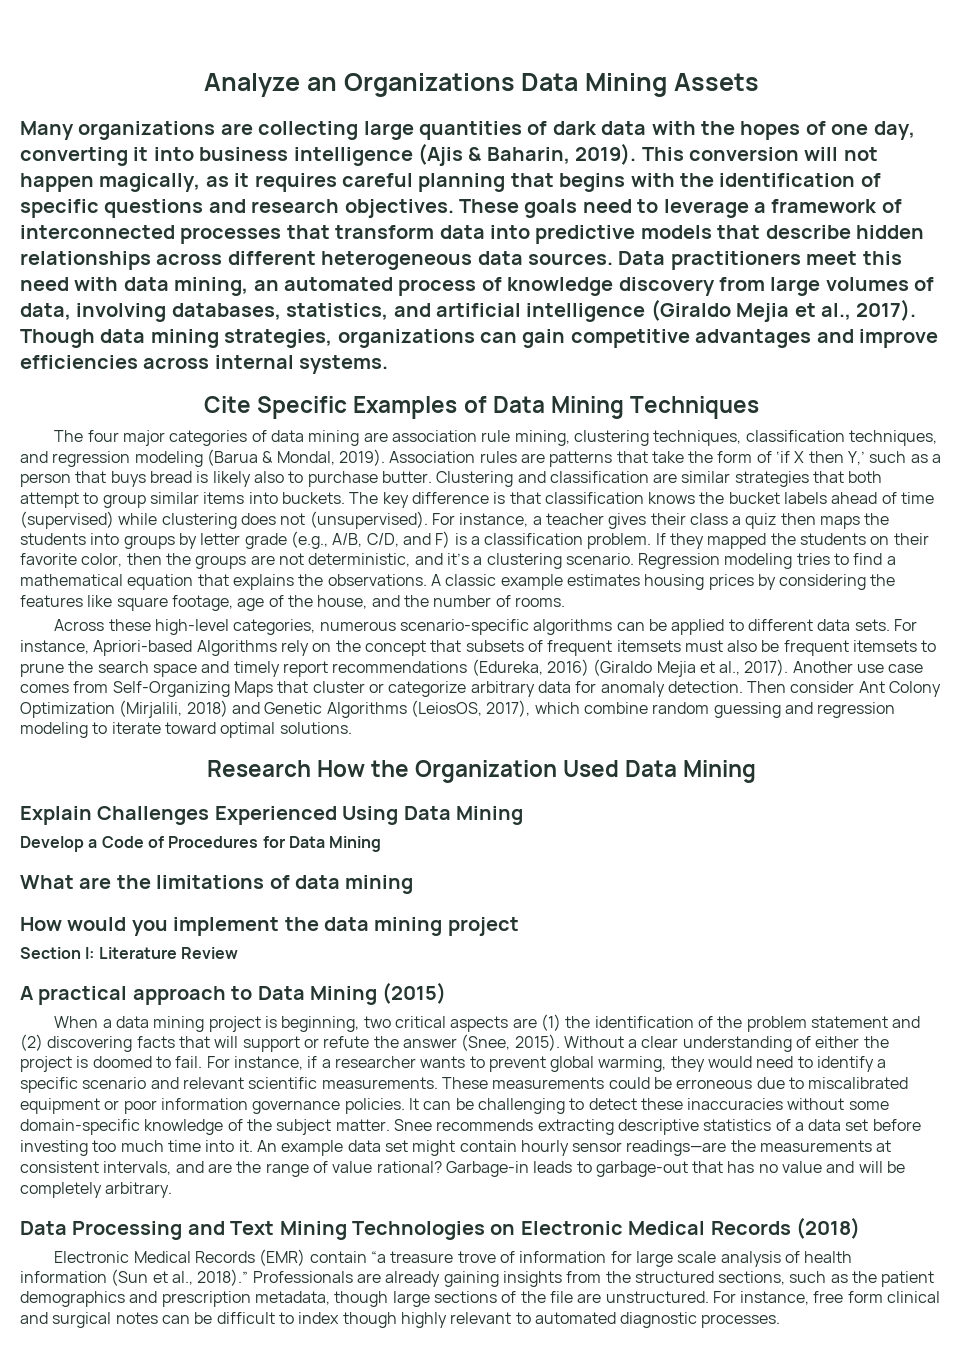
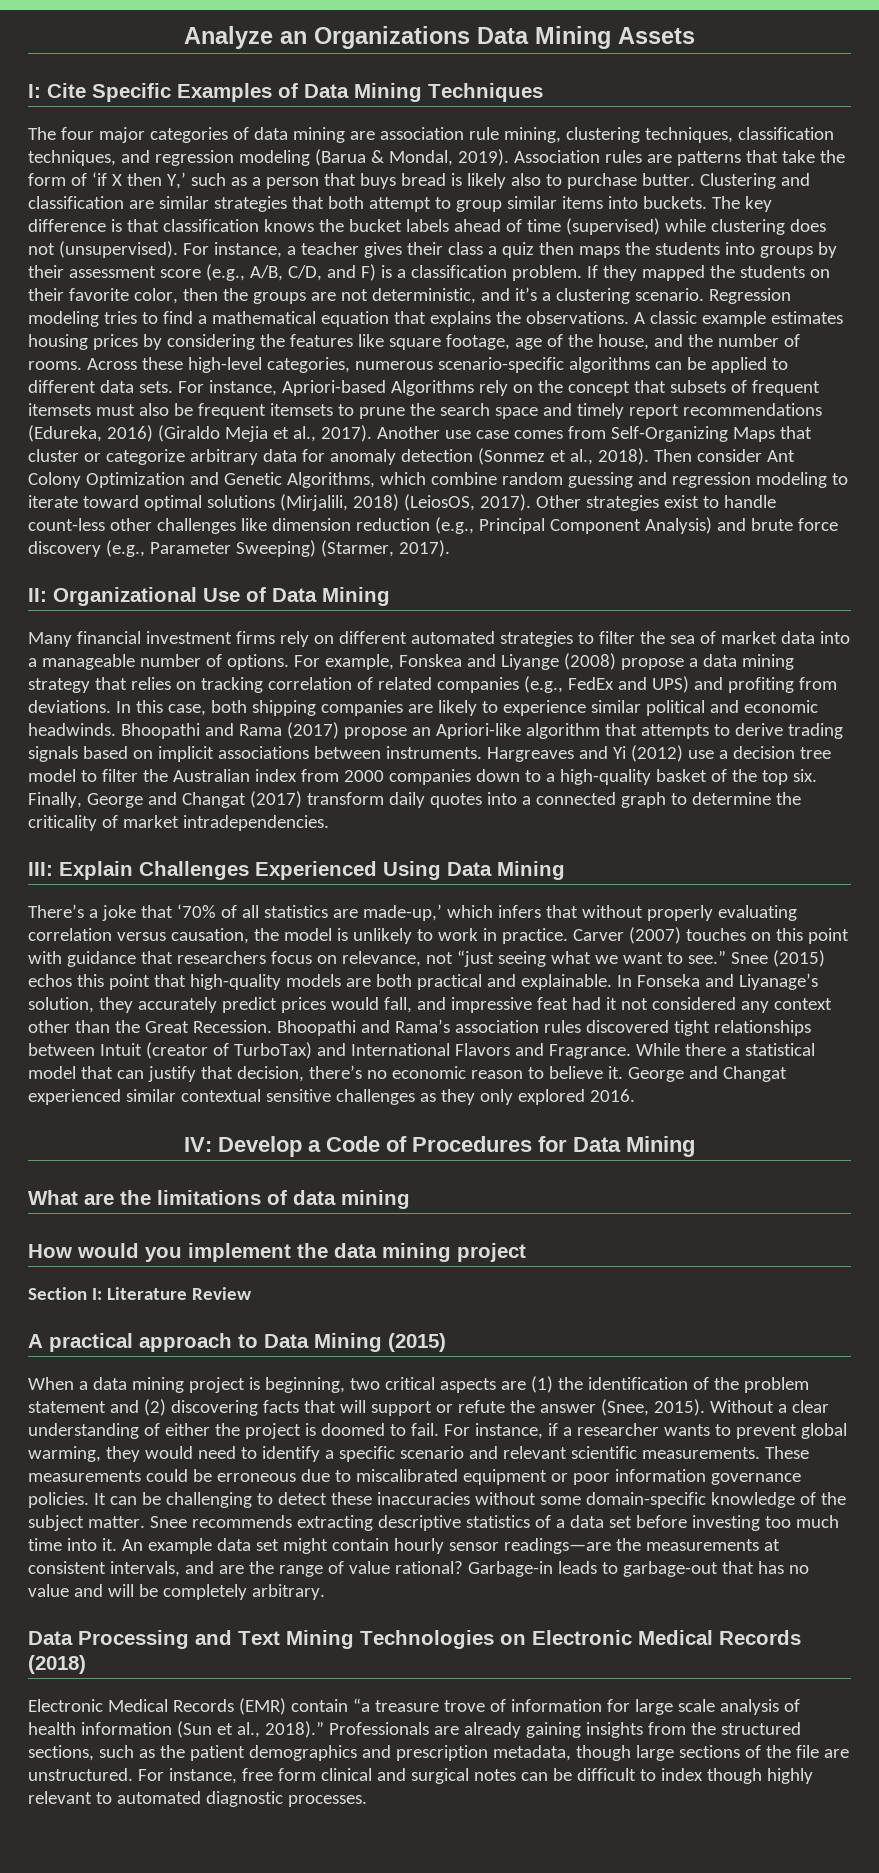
- Many organizations are collecting large quantities of dark data with the hopes of one day, converting it into business intelligence (Ajis & Baharin, 2019). This conversion will not happen magically, as it requires careful planning that begins with the identification of specific questions and research objectives. These goals need to leverage a framework of interconnected processes that transform data into predictive models that describe hidden relationships across different heterogeneous data sources. Data practitioners meet this need with data mining, an automated process of knowledge discovery from large volumes of data, involving databases, statistics, and artificial intelligence (Giraldo Mejia et al., 2017). Though data mining strategies, organizations can gain competitive advantages and improve efficiencies across internal systems.
- Cite Specific Examples of Data Mining Techniques
+ I: Cite Specific Examples of Data Mining Techniques
- For instance, a teacher gives their class a quiz then maps the students into groups by letter grade (e.g., A/B, C/D, and F) is a classification problem.
+ For instance, a teacher gives their class a quiz then maps the students into groups by their assessment score (e.g., A/B, C/D, and F) is a classification problem.
- A classic example estimates housing prices by considering the features like square footage, age of the house, and the number of rooms.
- Across these high-level categories, numerous scenario-specific algorithms can be applied to different data sets.
+ A classic example estimates housing prices by considering the features like square footage, age of the house, and the number of rooms. Across these high-level categories, numerous scenario-specific algorithms can be applied to different data sets.
- Another use case comes from Self-Organizing Maps that cluster or categorize arbitrary data for anomaly detection.
+ Another use case comes from Self-Organizing Maps that cluster or categorize arbitrary data for anomaly detection (Sonmez et al., 2018).
- Then consider Ant Colony Optimization (Mirjalili, 2018) and Genetic Algorithms (LeiosOS, 2017), which combine random guessing and regression modeling to iterate toward optimal solutions.
- Research How the Organization Used Data Mining
- Explain Challenges Experienced Using Data Mining
+ Then consider Ant Colony Optimization and Genetic Algorithms, which combine random guessing and regression modeling to iterate toward optimal solutions (Mirjalili, 2018) (LeiosOS, 2017). Other strategies exist to handle count-less other challenges like dimension reduction (e.g., Principal Component Analysis) and brute force discovery (e.g., Parameter Sweeping) (Starmer, 2017).
+ II: Organizational Use of Data Mining
+ Many financial investment firms rely on different automated strategies to filter the sea of market data into a manageable number of options. For example, Fonskea and Liyange (2008) propose a data mining strategy that relies on tracking correlation of related companies (e.g., FedEx and UPS) and profiting from deviations. In this case, both shipping companies are likely to experience similar political and economic headwinds. Bhoopathi and Rama (2017) propose an Apriori-like algorithm that attempts to derive trading signals based on implicit associations between instruments. Hargreaves and Yi (2012) use a decision tree model to filter the Australian index from 2000 companies down to a high-quality basket of the top six. Finally, George and Changat (2017) transform daily quotes into a connected graph to determine the criticality of market intradependencies.
+ III: Explain Challenges Experienced Using Data Mining
- Develop a Code of Procedures for Data Mining
+ There’s a joke that ‘70% of all statistics are made-up,’ which infers that without properly evaluating correlation versus causation, the model is unlikely to work in practice. Carver (2007) touches on this point with guidance that researchers focus on relevance, not “just seeing what we want to see.” Snee (2015) echos this point that high-quality models are both practical and explainable. In Fonseka and Liyanage’s solution, they accurately predict prices would fall, and impressive feat had it not considered any context other than the Great Recession. Bhoopathi and Rama’s association rules discovered tight relationships between Intuit (creator of TurboTax) and International Flavors and Fragrance. While there a statistical model that can justify that decision, there’s no economic reason to believe it. George and Changat experienced similar contextual sensitive challenges as they only explored 2016.
+ IV: Develop a Code of Procedures for Data Mining

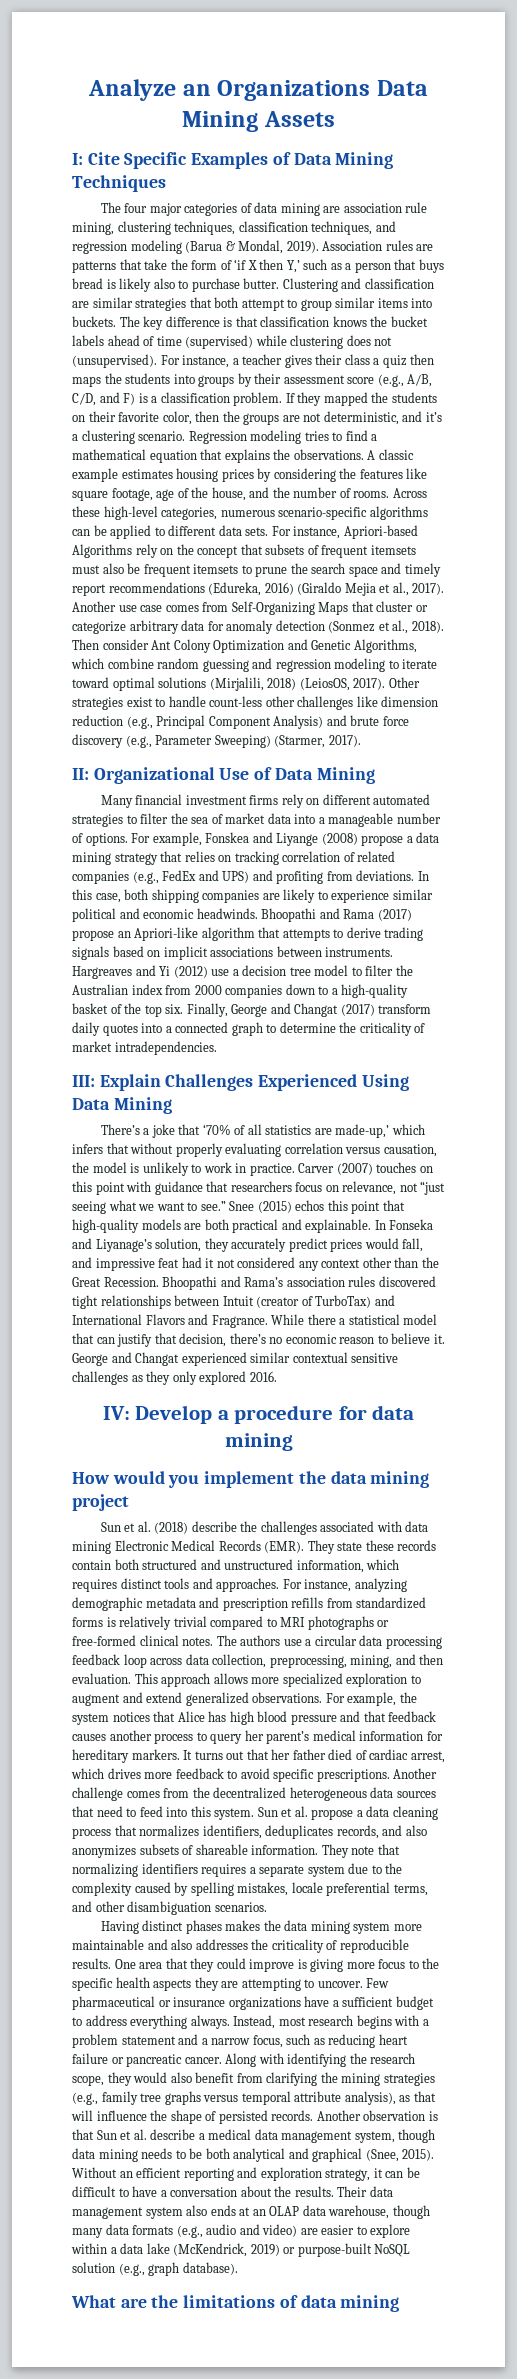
- IV: Develop a Code of Procedures for Data Mining
- What are the limitations of data mining
+ IV: Develop a procedure for data mining
- Section I: Literature Review
- A practical approach to Data Mining (2015)
- When a data mining project is beginning, two critical aspects are (1) the identification of the problem statement and (2) discovering facts that will support or refute the answer (Snee, 2015). Without a clear understanding of either the project is doomed to fail. For instance, if a researcher wants to prevent global warming, they would need to identify a specific scenario and relevant scientific measurements. These measurements could be erroneous due to miscalibrated equipment or poor information governance policies. It can be challenging to detect these inaccuracies without some domain-specific knowledge of the subject matter. Snee recommends extracting descriptive statistics of a data set before investing too much time into it. An example data set might contain hourly sensor readings—are the measurements at consistent intervals, and are the range of value rational? Garbage-in leads to garbage-out that has no value and will be completely arbitrary.
- Data Processing and Text Mining Technologies on Electronic Medical Records (2018)
- Electronic Medical Records (EMR) contain “a treasure trove of information for large scale analysis of health information (Sun et al., 2018).” Professionals are already gaining insights from the structured sections, such as the patient demographics and prescription metadata, though large sections of the file are unstructured. For instance, free form clinical and surgical notes can be difficult to index though highly relevant to automated diagnostic processes.
+ Sun et al. (2018) describe the challenges associated with data mining Electronic Medical Records (EMR). They state these records contain both structured and unstructured information, which requires distinct tools and approaches. For instance, analyzing demographic metadata and prescription refills from standardized forms is relatively trivial compared to MRI photographs or free-formed clinical notes. The authors use a circular data processing feedback loop across data collection, preprocessing, mining, and then evaluation. This approach allows more specialized exploration to augment and extend generalized observations. For example, the system notices that Alice has high blood pressure and that feedback causes another process to query her parent’s medical information for hereditary markers. It turns out that her father died of cardiac arrest, which drives more feedback to avoid specific prescriptions. Another challenge comes from the decentralized heterogeneous data sources that need to feed into this system. Sun et al. propose a data cleaning process that normalizes identifiers, deduplicates records, and also anonymizes subsets of shareable information. They note that normalizing identifiers requires a separate system due to the complexity caused by spelling mistakes, locale preferential terms, and other disambiguation scenarios.
+ Having distinct phases makes the data mining system more maintainable and also addresses the criticality of reproducible results. One area that they could improve is giving more focus to the specific health aspects they are attempting to uncover. Few pharmaceutical or insurance organizations have a sufficient budget to address everything always. Instead, most research begins with a problem statement and a narrow focus, such as reducing heart failure or pancreatic cancer. Along with identifying the research scope, they would also benefit from clarifying the mining strategies (e.g., family tree graphs versus temporal attribute analysis), as that will influence the shape of persisted records. Another observation is that Sun et al. describe a medical data management system, though data mining needs to be both analytical and graphical (Snee, 2015). Without an efficient reporting and exploration strategy, it can be difficult to have a conversation about the results. Their data management system also ends at an OLAP data warehouse, though many data formats (e.g., audio and video) are easier to explore within a data lake (McKendrick, 2019) or purpose-built NoSQL solution (e.g., graph database).
+ What are the limitations of data mining

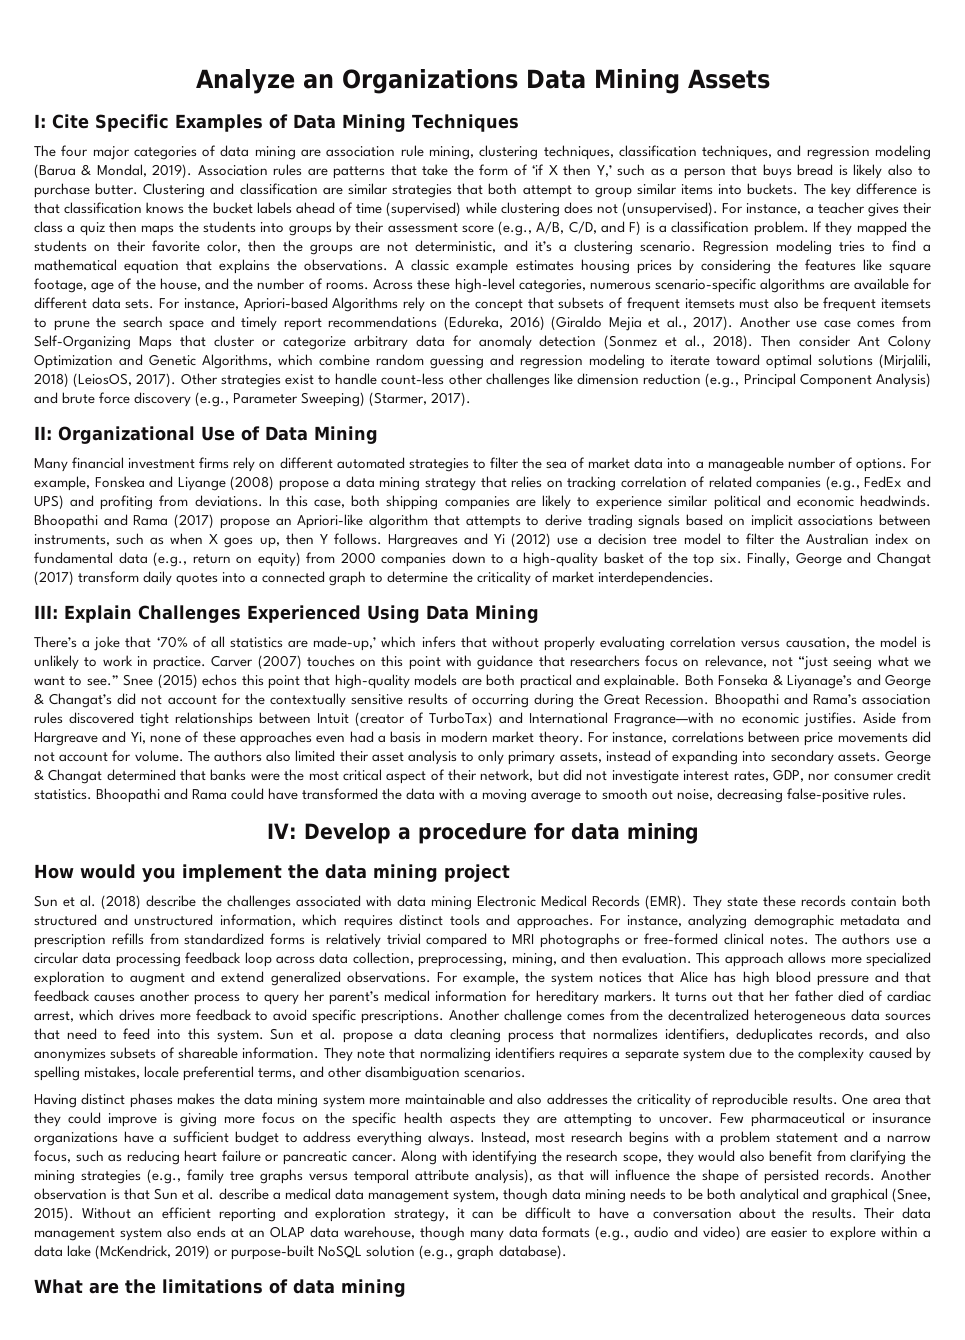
- Across these high-level categories, numerous scenario-specific algorithms can be applied to different data sets.
+ Across these high-level categories, numerous scenario-specific algorithms are available for different data sets.
- Bhoopathi and Rama (2017) propose an Apriori-like algorithm that attempts to derive trading signals based on implicit associations between instruments.
+ Bhoopathi and Rama (2017) propose an Apriori-like algorithm that attempts to derive trading signals based on implicit associations between instruments, such as when X goes up, then Y follows.
- Hargreaves and Yi (2012) use a decision tree model to filter the Australian index from 2000 companies down to a high-quality basket of the top six.
+ Hargreaves and Yi (2012) use a decision tree model to filter the Australian index on fundamental data (e.g., return on equity) from 2000 companies down to a high-quality basket of the top six.
- Finally, George and Changat (2017) transform daily quotes into a connected graph to determine the criticality of market intradependencies.
+ Finally, George and Changat (2017) transform daily quotes into a connected graph to determine the criticality of market interdependencies.
- In Fonseka and Liyanage’s solution, they accurately predict prices would fall, and impressive feat had it not considered any context other than the Great Recession.
+ Both Fonseka & Liyanage’s and George & Changat’s did not account for the contextually sensitive results of occurring during the Great Recession.
- Bhoopathi and Rama’s association rules discovered tight relationships between Intuit (creator of TurboTax) and International Flavors and Fragrance. While there a statistical model that can justify that decision, there’s no economic reason to believe it. George and Changat experienced similar contextual sensitive challenges as they only explored 2016.
+ Bhoopathi and Rama’s association rules discovered tight relationships between Intuit (creator of TurboTax) and International Fragrance—with no economic justifies. Aside from Hargreave and Yi, none of these approaches even had a basis in modern market theory. For instance, correlations between price movements did not account for volume. The authors also limited their asset analysis to only primary assets, instead of expanding into secondary assets. George & Changat determined that banks were the most critical aspect of their network, but did not investigate interest rates, GDP, nor consumer credit statistics. Bhoopathi and Rama could have transformed the data with a moving average to smooth out noise, decreasing false-positive rules.
- One area that they could improve is giving more focus to the specific health aspects they are attempting to uncover.
+ One area that they could improve is giving more focus on the specific health aspects they are attempting to uncover.

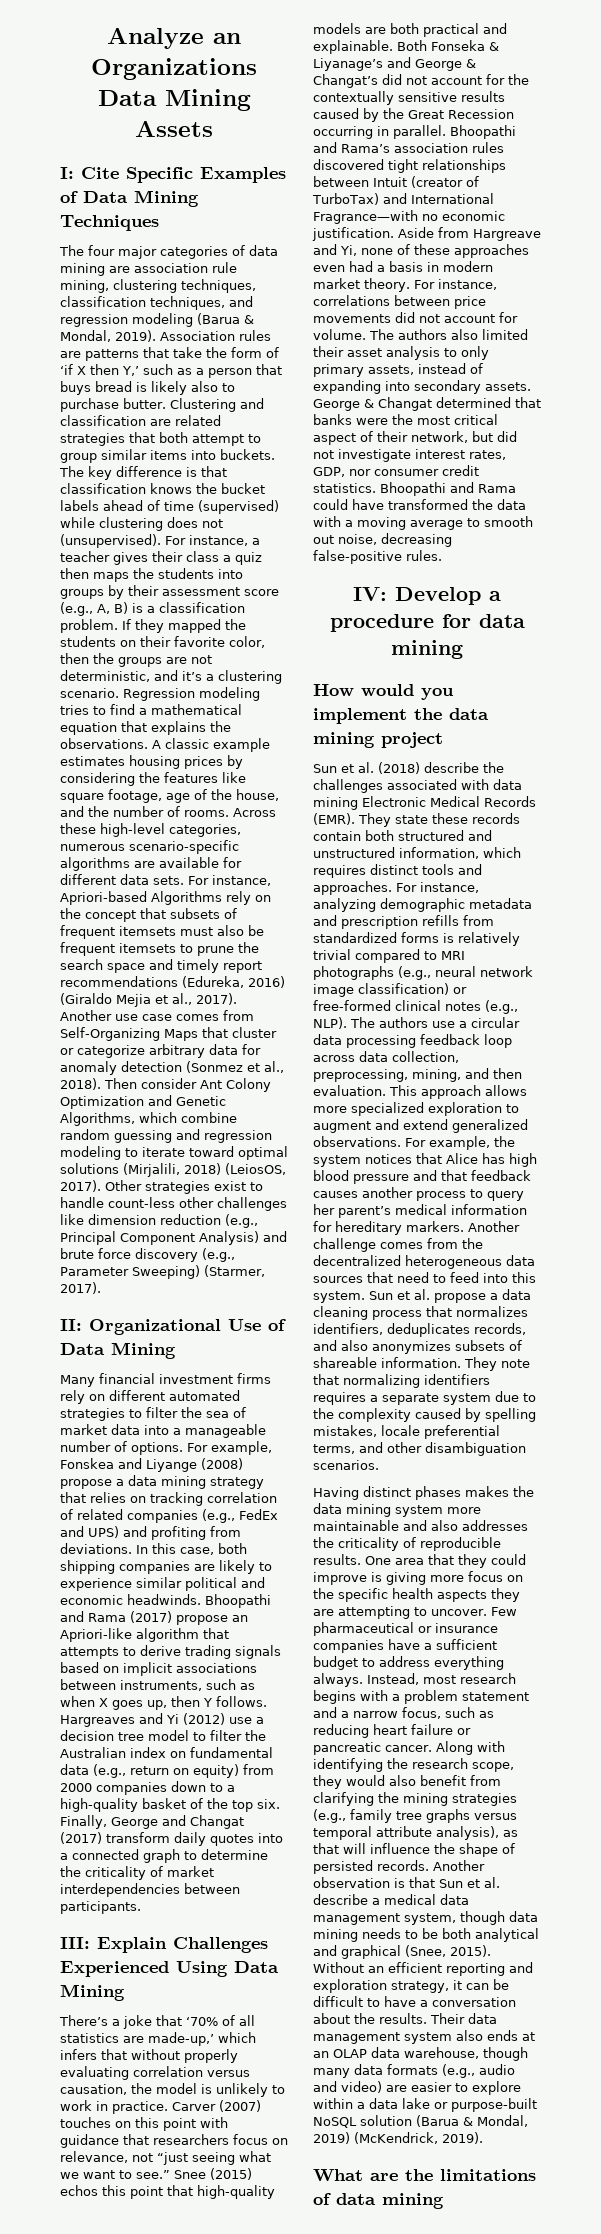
- Clustering and classification are similar strategies that both attempt to group similar items into buckets.
+ Clustering and classification are related strategies that both attempt to group similar items into buckets.
- For instance, a teacher gives their class a quiz then maps the students into groups by their assessment score (e.g., A/B, C/D, and F) is a classification problem.
+ For instance, a teacher gives their class a quiz then maps the students into groups by their assessment score (e.g., A, B) is a classification problem.
- Finally, George and Changat (2017) transform daily quotes into a connected graph to determine the criticality of market interdependencies.
+ Finally, George and Changat (2017) transform daily quotes into a connected graph to determine the criticality of market interdependencies between participants.
- Both Fonseka & Liyanage’s and George & Changat’s did not account for the contextually sensitive results of occurring during the Great Recession.
+ Both Fonseka & Liyanage’s and George & Changat’s did not account for the contextually sensitive results caused by the Great Recession occurring in parallel.
- Bhoopathi and Rama’s association rules discovered tight relationships between Intuit (creator of TurboTax) and International Fragrance—with no economic justifies.
+ Bhoopathi and Rama’s association rules discovered tight relationships between Intuit (creator of TurboTax) and International Fragrance—with no economic justification.
- For instance, analyzing demographic metadata and prescription refills from standardized forms is relatively trivial compared to MRI photographs or free-formed clinical notes.
+ For instance, analyzing demographic metadata and prescription refills from standardized forms is relatively trivial compared to MRI photographs (e.g., neural network image classification) or free-formed clinical notes (e.g., NLP).
- It turns out that her father died of cardiac arrest, which drives more feedback to avoid specific prescriptions.
- Few pharmaceutical or insurance organizations have a sufficient budget to address everything always.
+ Few pharmaceutical or insurance companies have a sufficient budget to address everything always.
- Their data management system also ends at an OLAP data warehouse, though many data formats (e.g., audio and video) are easier to explore within a data lake (McKendrick, 2019) or purpose-built NoSQL solution (e.g., graph database).
+ Their data management system also ends at an OLAP data warehouse, though many data formats (e.g., audio and video) are easier to explore within a data lake or purpose-built NoSQL solution (Barua & Mondal, 2019) (McKendrick, 2019).

